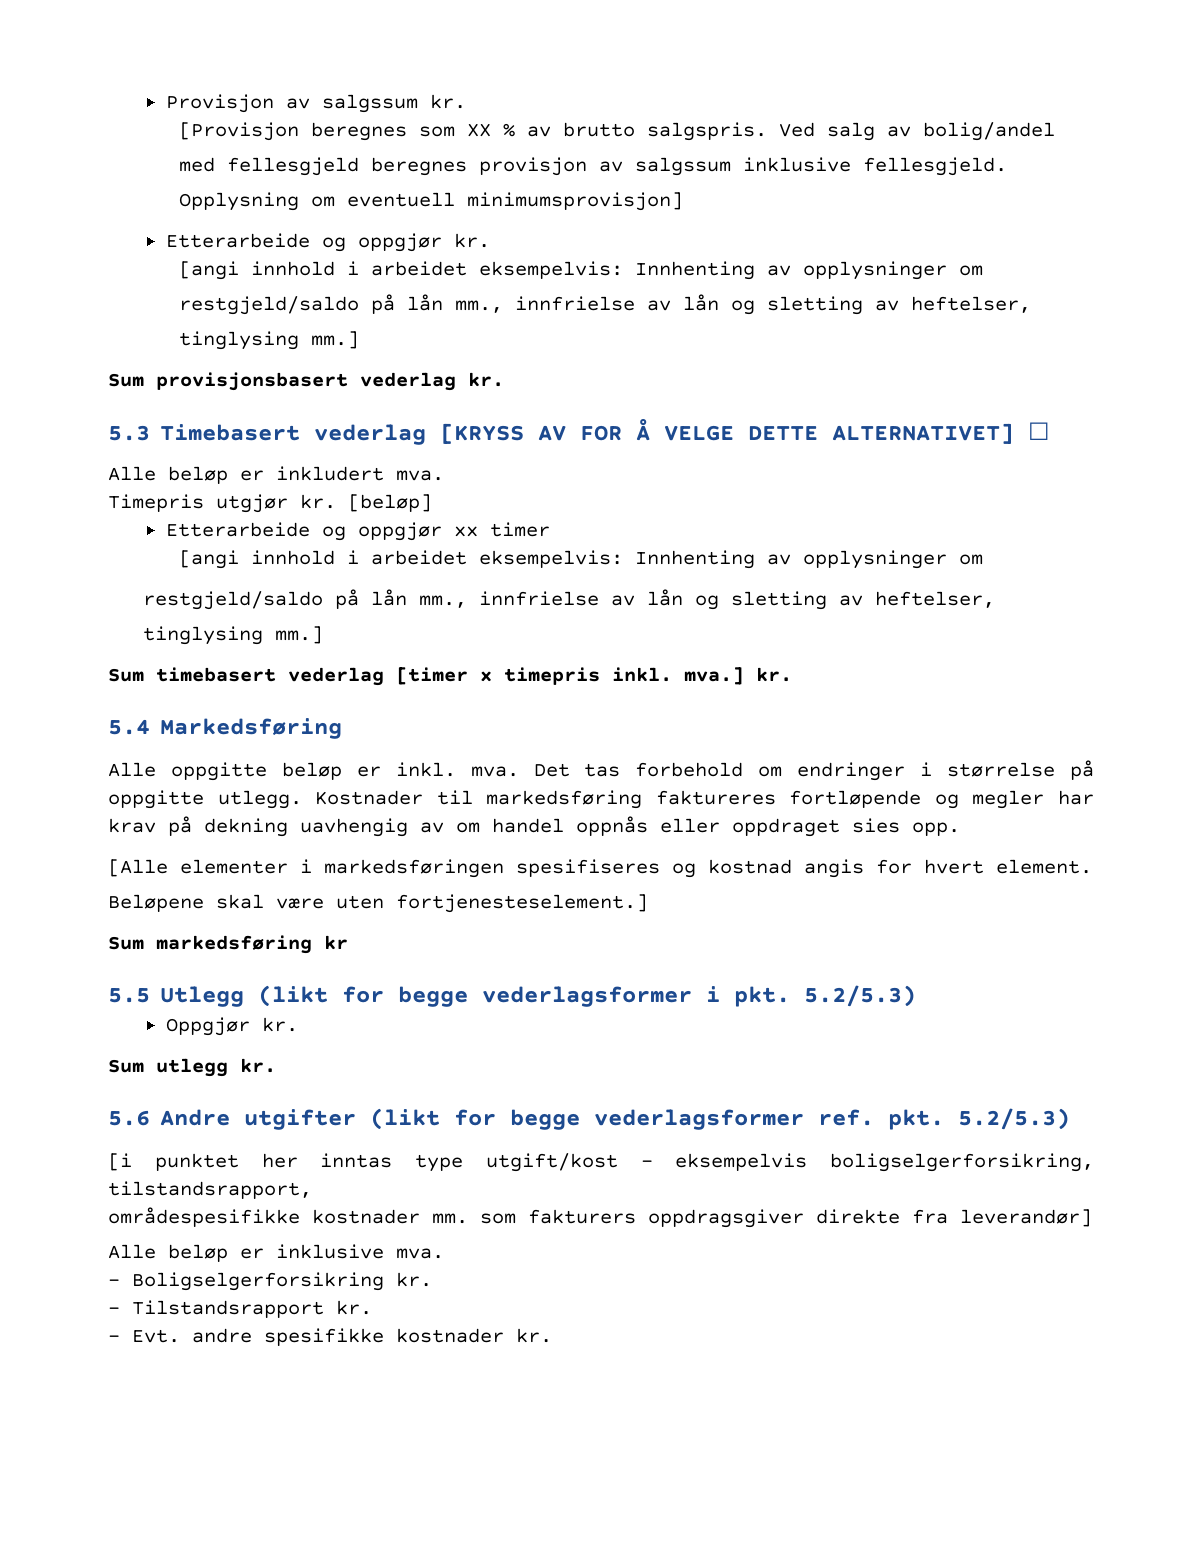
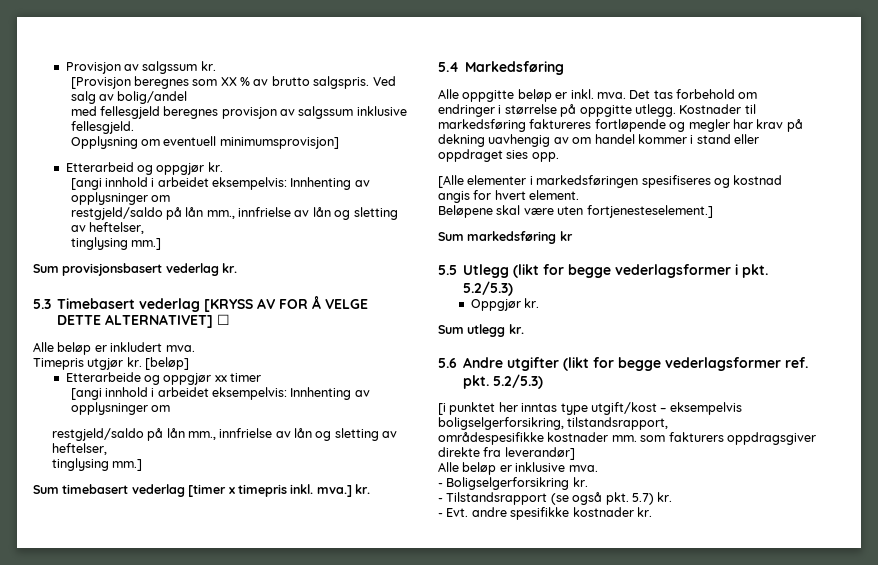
- Etterarbeide og oppgjør kr.
+ Etterarbeid og oppgjør kr.
- Kostnader til markedsføring faktureres fortløpende og megler har krav på dekning uavhengig av om handel oppnås eller oppdraget sies opp.
+ Kostnader til markedsføring faktureres fortløpende og megler har krav på dekning uavhengig av om handel kommer i stand eller oppdraget sies opp.
- - Tilstandsrapport kr.
+ - Tilstandsrapport (se også pkt. 5.7) kr.

